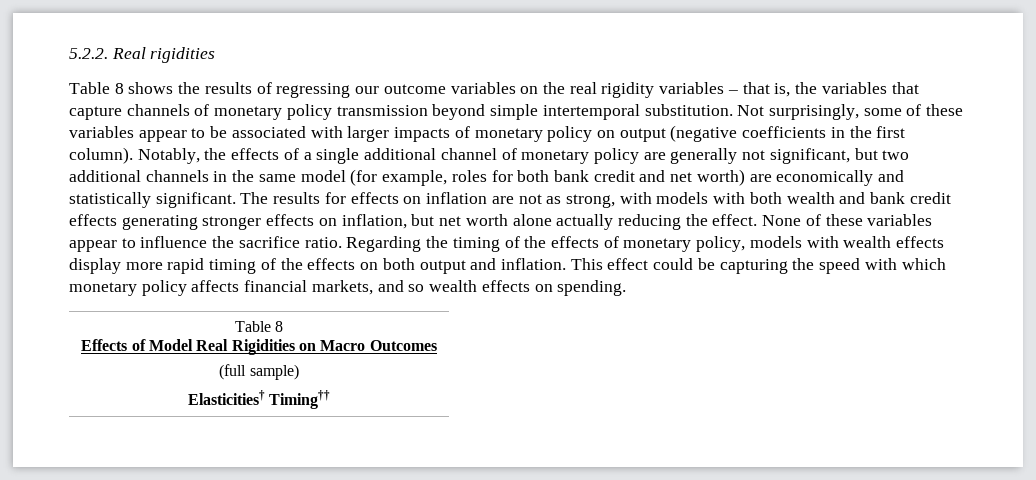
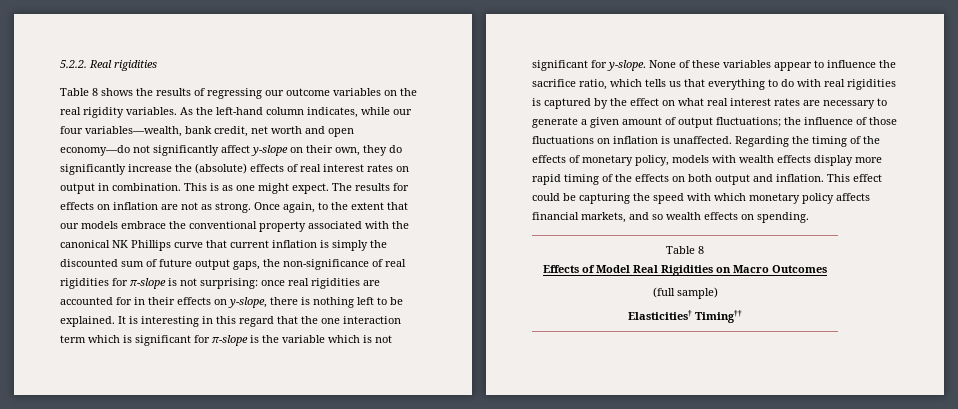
- Table 8 shows the results of regressing our outcome variables on the real rigidity variables – that is, the variables that capture channels of monetary policy transmission beyond simple intertemporal substitution. Not surprisingly, some of these variables appear to be associated with larger impacts of monetary policy on output (negative coefficients in the first column). Notably, the effects of a single additional channel of monetary policy are generally not significant, but two additional channels in the same model (for example, roles for both bank credit and net worth) are economically and statistically significant.
+ Table 8 shows the results of regressing our outcome variables on the real rigidity variables. As the left-hand column indicates, while our four variables—wealth, bank credit, net worth and open economy—do not significantly affect y-slope on their own, they do significantly increase the (absolute) effects of real interest rates on output in combination. This is as one might expect.
- The results for effects on inflation are not as strong, with models with both wealth and bank credit effects generating stronger effects on inflation, but net worth alone actually reducing the effect.
+ The results for effects on inflation are not as strong. Once again, to the extent that our models embrace the conventional property associated with the canonical NK Phillips curve that current inflation is simply the discounted sum of future output gaps, the non-significance of real rigidities for π-slope is not surprising: once real rigidities are accounted for in their effects on y-slope, there is nothing left to be explained. It is interesting in this regard that the one interaction term which is significant for π-slope is the variable which is not significant for y-slope.
- None of these variables appear to influence the sacrifice ratio.
+ None of these variables appear to influence the sacrifice ratio, which tells us that everything to do with real rigidities is captured by the effect on what real interest rates are necessary to generate a given amount of output fluctuations; the influence of those fluctuations on inflation is unaffected.

